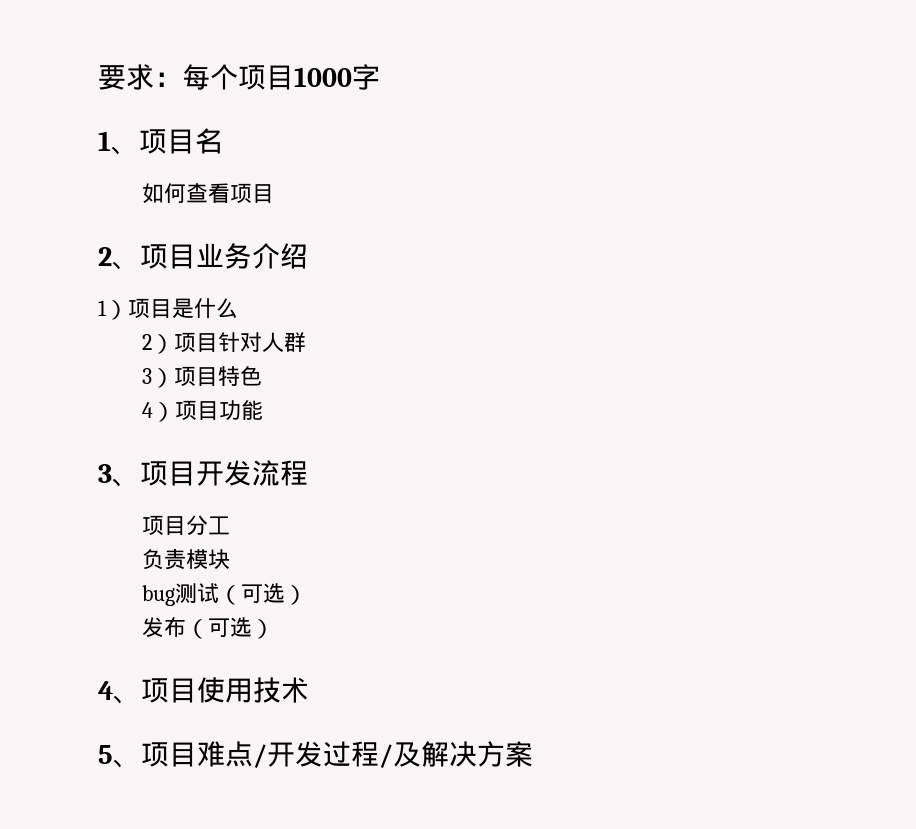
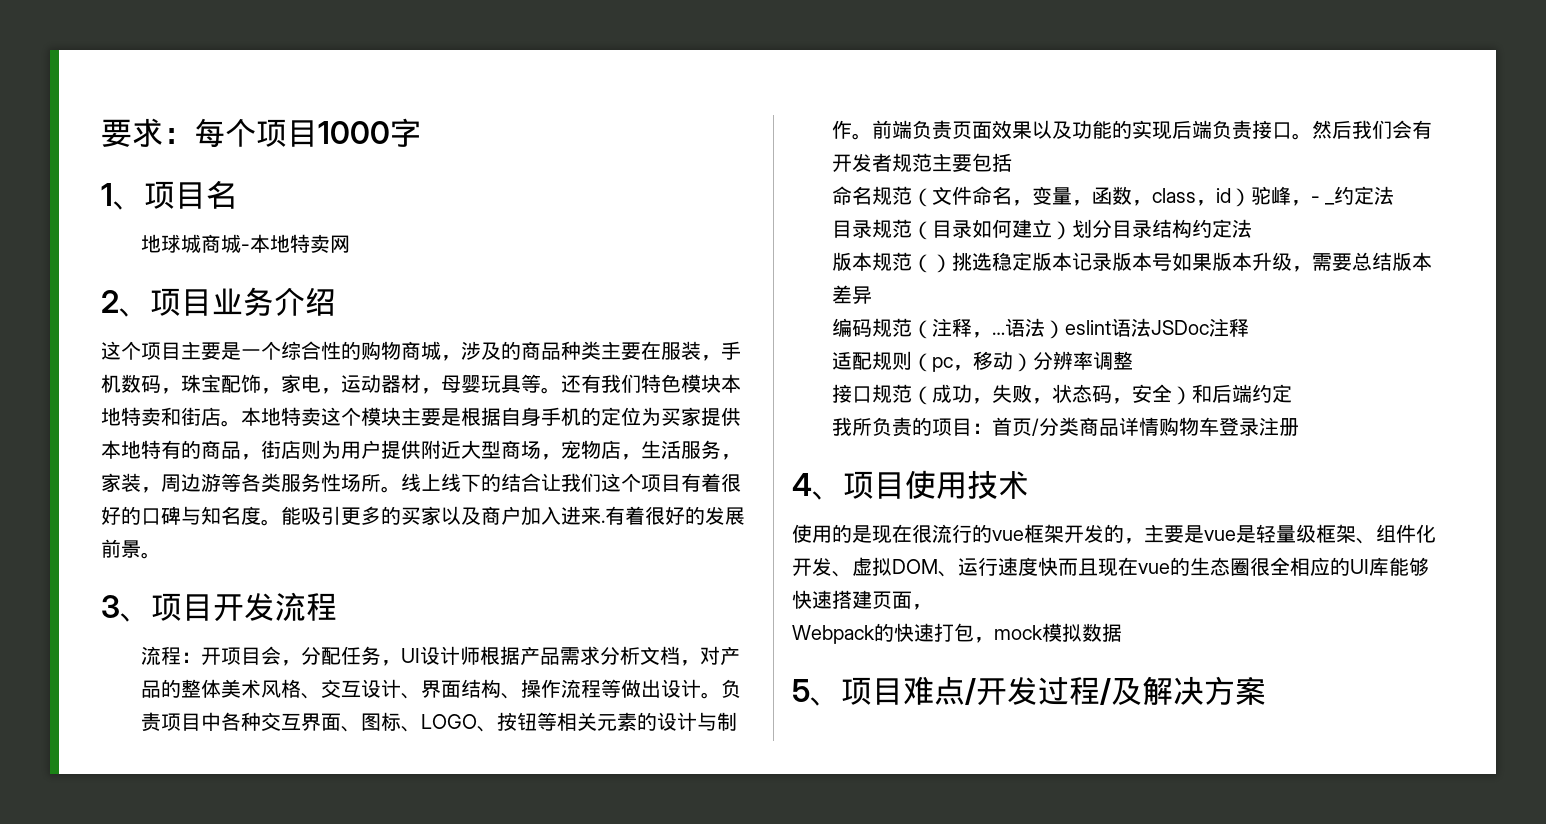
- 如何查看项目
+ 地球城商城-本地特卖网
- 1）项目是什么
- 2）项目针对人群
- 3）项目特色
- 4）项目功能
+ 这个项目主要是一个综合性的购物商城，涉及的商品种类主要在服装，手机数码，珠宝配饰，家电，运动器材，母婴玩具等。还有我们特色模块本地特卖和街店。本地特卖这个模块主要是根据自身手机的定位为买家提供本地特有的商品，街店则为用户提供附近大型商场，宠物店，生活服务，家装，周边游等各类服务性场所。线上线下的结合让我们这个项目有着很好的口碑与知名度。能吸引更多的买家以及商户加入进来.有着很好的发展前景。
- 项目分工
- 负责模块
- bug测试（可选）
- 发布（可选）
+ 流程：开项目会，分配任务，UI设计师根据产品需求分析文档，对产品的整体美术风格、交互设计、界面结构、操作流程等做出设计。负责项目中各种交互界面、图标、LOGO、按钮等相关元素的设计与制作。前端负责页面效果以及功能的实现后端负责接口。然后我们会有开发者规范主要包括
+ 命名规范（文件命名，变量，函数，class，id）驼峰，- _约定法
+ 目录规范（目录如何建立）划分目录结构约定法
+ 版本规范（）挑选稳定版本记录版本号如果版本升级，需要总结版本差异
+ 编码规范（注释，…语法）eslint语法JSDoc注释
+ 适配规则（pc，移动）分辨率调整
+ 接口规范（成功，失败，状态码，安全）和后端约定
+ 我所负责的项目：首页/分类商品详情购物车登录注册
+ 使用的是现在很流行的vue框架开发的，主要是vue是轻量级框架、组件化开发、虚拟DOM、运行速度快而且现在vue的生态圈很全相应的UI库能够快速搭建页面，
+ Webpack的快速打包，mock模拟数据

